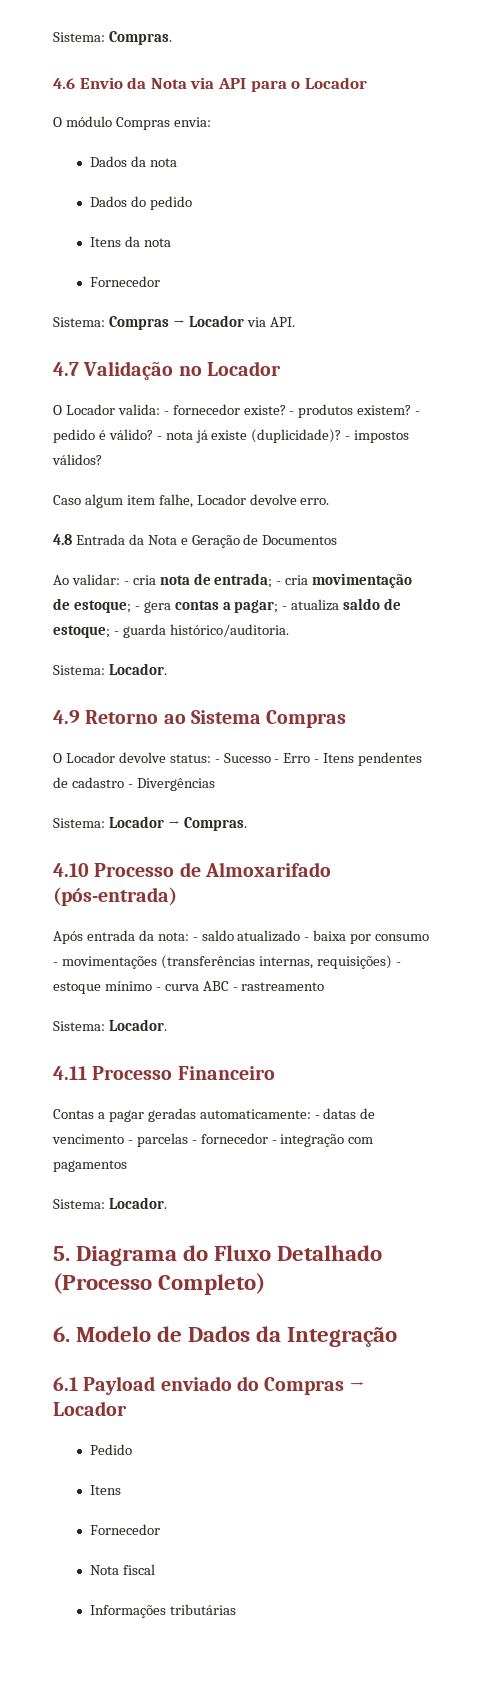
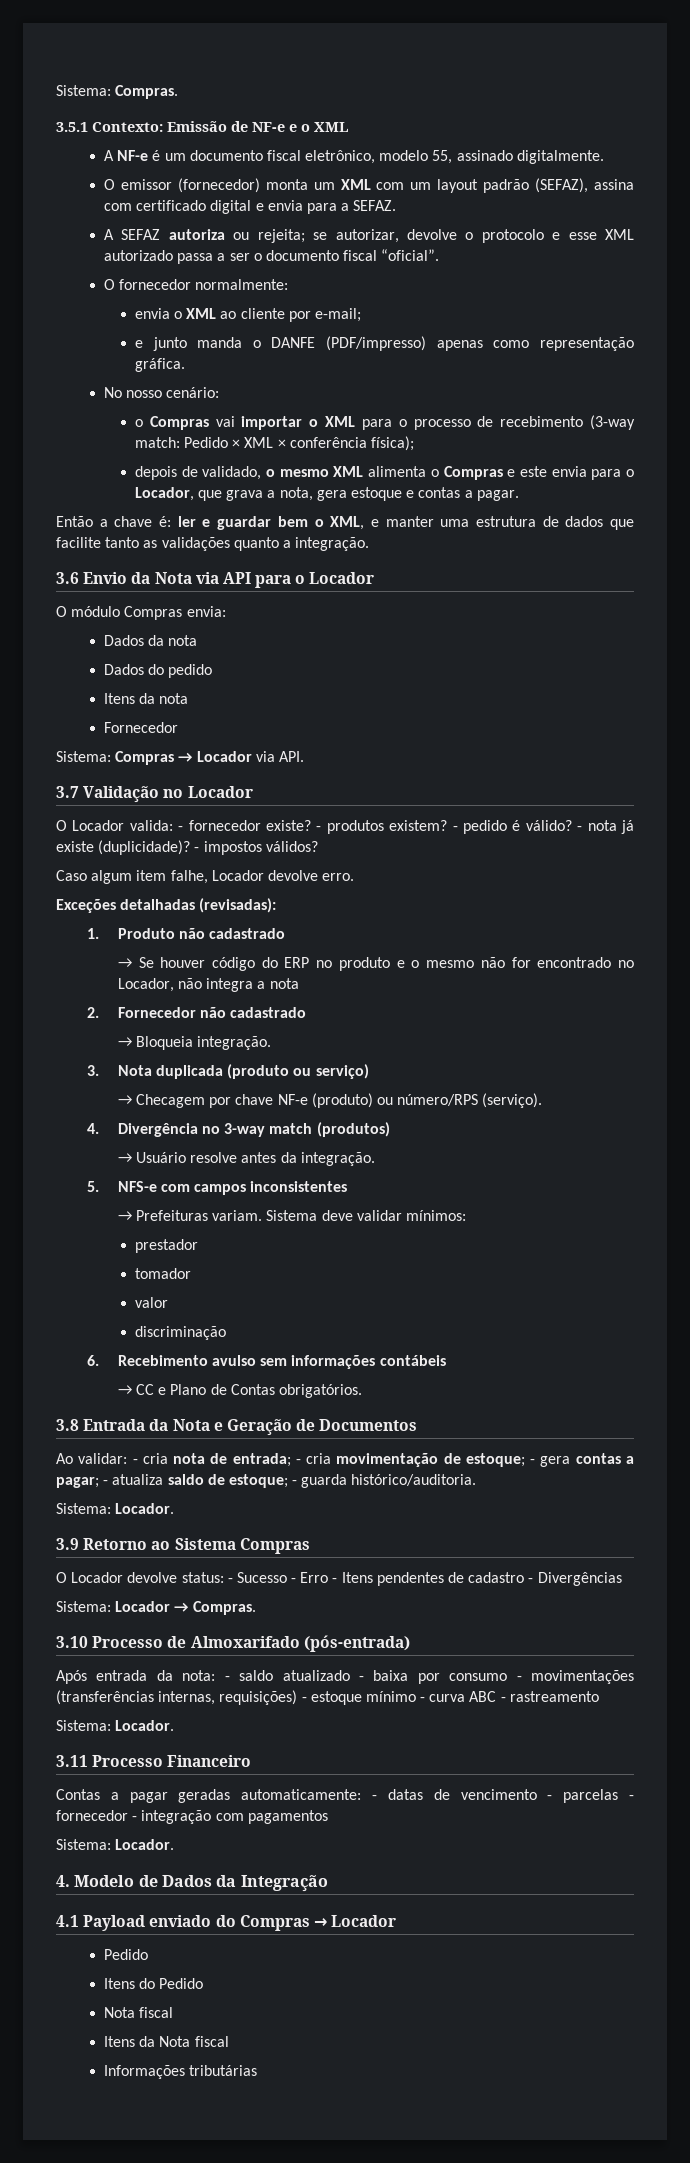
- 4.6 Envio da Nota via API para o Locador
+ 3.5.1 Contexto: Emissão de NF-e e o XML
+ A NF-e é um documento fiscal eletrônico, modelo 55, assinado digitalmente.
+ O emissor (fornecedor) monta um XML com um layout padrão (SEFAZ), assina com certificado digital e envia para a SEFAZ.
+ A SEFAZ autoriza ou rejeita; se autorizar, devolve o protocolo e esse XML autorizado passa a ser o documento fiscal “oficial”.
+ O fornecedor normalmente:
+ envia o XML ao cliente por e-mail;
+ e junto manda o DANFE (PDF/impresso) apenas como representação gráfica.
+ No nosso cenário:
+ o Compras vai importar o XML para o processo de recebimento (3-way match: Pedido × XML × conferência física);
+ depois de validado, o mesmo XML alimenta o Compras e este envia para o Locador, que grava a nota, gera estoque e contas a pagar.
+ Então a chave é: ler e guardar bem o XML, e manter uma estrutura de dados que facilite tanto as validações quanto a integração.
+ 3.6 Envio da Nota via API para o Locador
- 4.7 Validação no Locador
+ 3.7 Validação no Locador
- 4.8 Entrada da Nota e Geração de Documentos
+ Exceções detalhadas (revisadas):
+ 1. Produto não cadastrado
+ → Se houver código do ERP no produto e o mesmo não for encontrado no Locador, não integra a nota
+ 2. Fornecedor não cadastrado
+ → Bloqueia integração.
+ 3. Nota duplicada (produto ou serviço)
+ → Checagem por chave NF-e (produto) ou número/RPS (serviço).
+ 4. Divergência no 3-way match (produtos)
+ → Usuário resolve antes da integração.
+ 5. NFS-e com campos inconsistentes
+ → Prefeituras variam. Sistema deve validar mínimos:
+ prestador
+ tomador
+ valor
+ discriminação
+ 6. Recebimento avulso sem informações contábeis
+ → CC e Plano de Contas obrigatórios.
+ 3.8 Entrada da Nota e Geração de Documentos
- 4.9 Retorno ao Sistema Compras
+ 3.9 Retorno ao Sistema Compras
- 4.10 Processo de Almoxarifado (pós-entrada)
+ 3.10 Processo de Almoxarifado (pós-entrada)
- 4.11 Processo Financeiro
+ 3.11 Processo Financeiro
- 5. Diagrama do Fluxo Detalhado (Processo Completo)
- 6. Modelo de Dados da Integração
+ 4. Modelo de Dados da Integração
- 6.1 Payload enviado do Compras → Locador
+ 4.1 Payload enviado do Compras → Locador
  Pedido
- Itens
- Fornecedor
+ Itens do Pedido
  Nota fiscal
+ Itens da Nota fiscal

